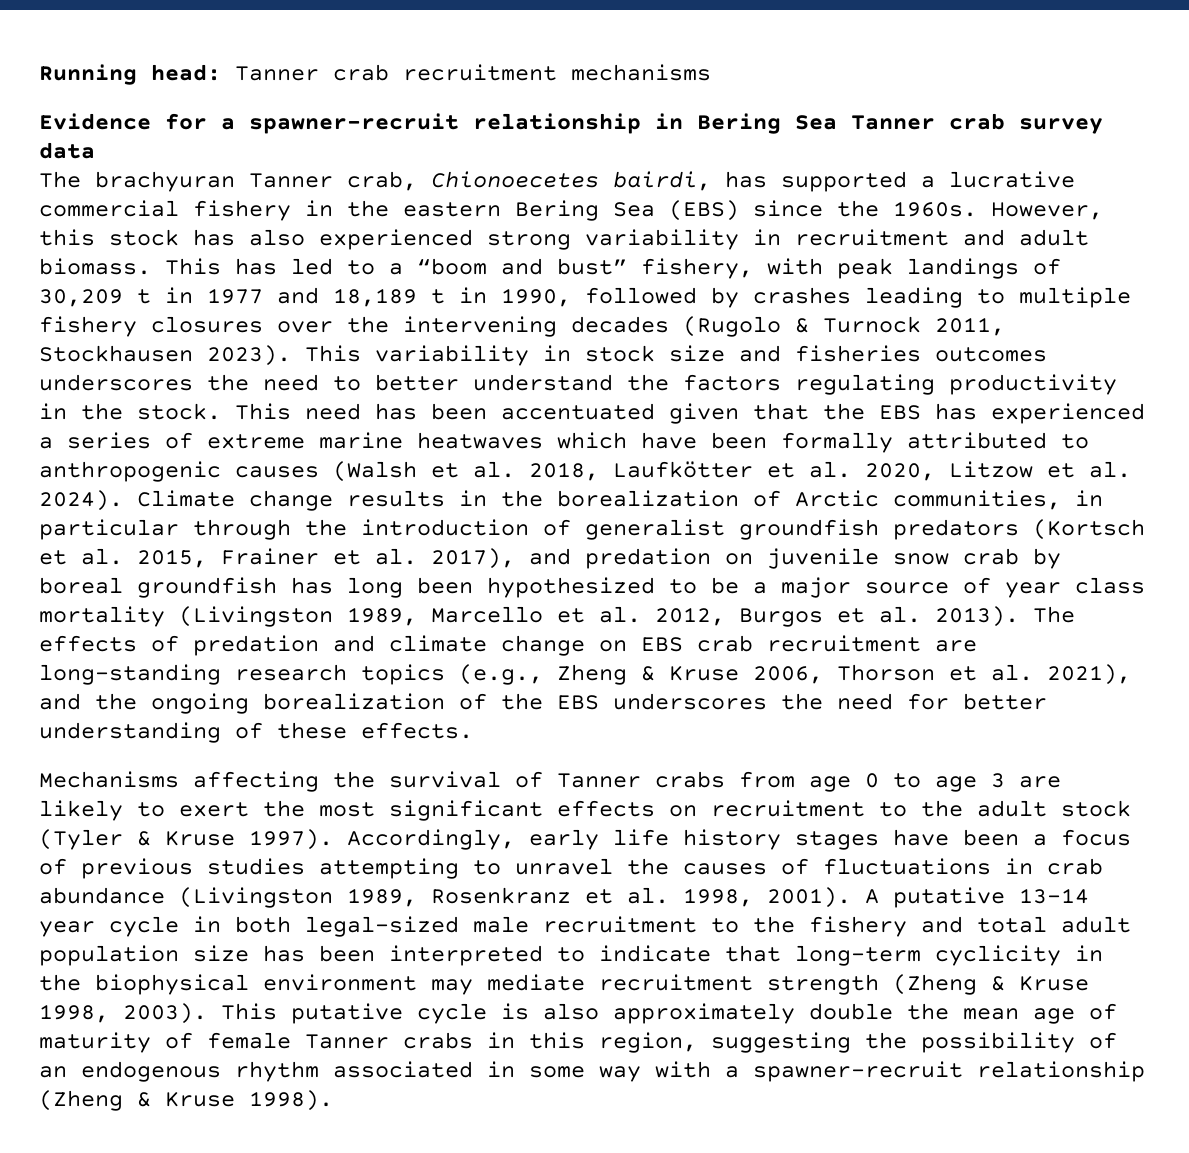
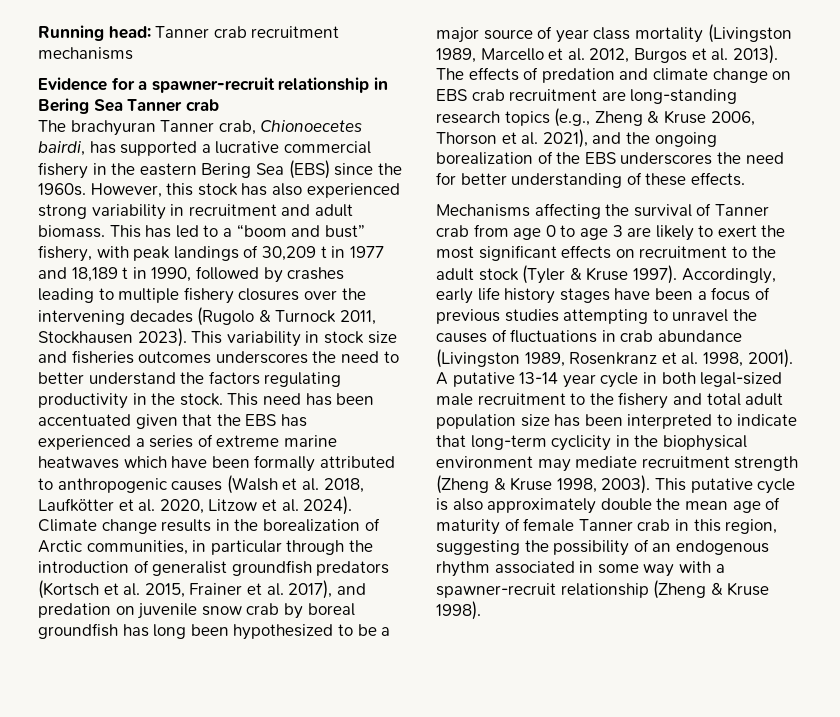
- Evidence for a spawner-recruit relationship in Bering Sea Tanner crab survey data
+ Evidence for a spawner-recruit relationship in Bering Sea Tanner crab
- Mechanisms affecting the survival of Tanner crabs from age 0 to age 3 are likely to exert the most significant effects on recruitment to the adult stock (Tyler & Kruse 1997).
+ Mechanisms affecting the survival of Tanner crab from age 0 to age 3 are likely to exert the most significant effects on recruitment to the adult stock (Tyler & Kruse 1997).
- This putative cycle is also approximately double the mean age of maturity of female Tanner crabs in this region, suggesting the possibility of an endogenous rhythm associated in some way with a spawner-recruit relationship (Zheng & Kruse 1998).
+ This putative cycle is also approximately double the mean age of maturity of female Tanner crab in this region, suggesting the possibility of an endogenous rhythm associated in some way with a spawner-recruit relationship (Zheng & Kruse 1998).

